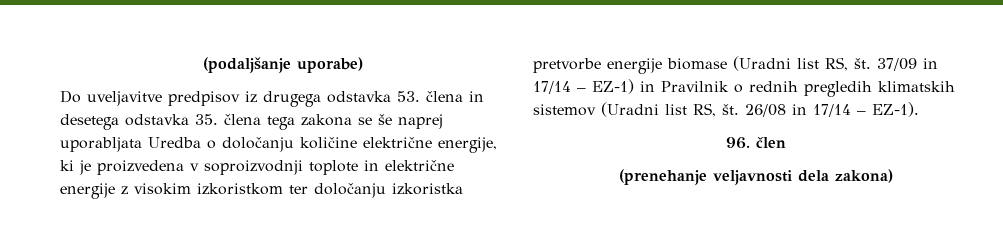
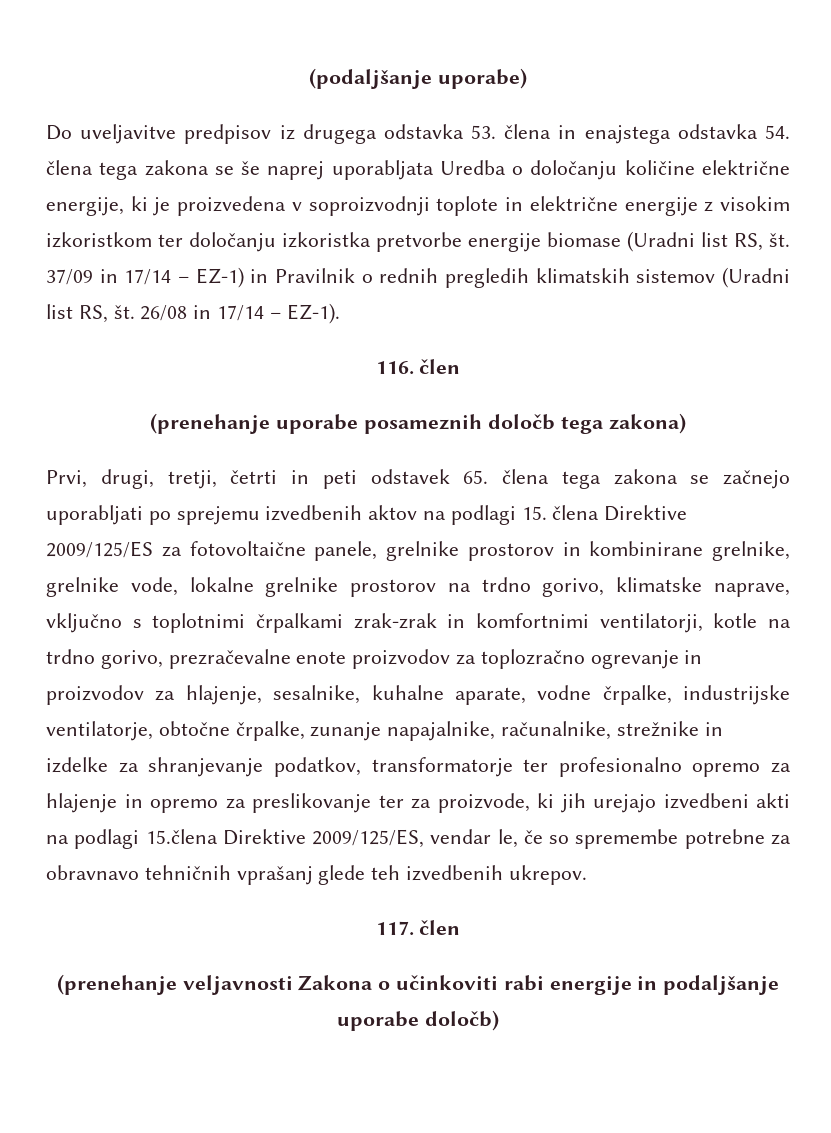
- Do uveljavitve predpisov iz drugega odstavka 53. člena in desetega odstavka 35. člena tega zakona se še naprej uporabljata Uredba o določanju količine električne energije, ki je proizvedena v soproizvodnji toplote in električne energije z visokim izkoristkom ter določanju izkoristka pretvorbe energije biomase (Uradni list RS, št.
+ Do uveljavitve predpisov iz drugega odstavka 53. člena in enajstega odstavka 54. člena tega zakona se še naprej uporabljata Uredba o določanju količine električne energije, ki je proizvedena v soproizvodnji toplote in električne energije z visokim izkoristkom ter določanju izkoristka pretvorbe energije biomase (Uradni list RS, št.
- 96. člen
- (prenehanje veljavnosti dela zakona)
+ 116. člen
+ (prenehanje uporabe posameznih določb tega zakona)
+ Prvi, drugi, tretji, četrti in peti odstavek 65. člena tega zakona se začnejo uporabljati po sprejemu izvedbenih aktov na podlagi 15. člena Direktive 2009/125/ES za fotovoltaične panele, grelnike prostorov in kombinirane grelnike, grelnike vode, lokalne grelnike prostorov na trdno gorivo, klimatske naprave, vključno s toplotnimi črpalkami zrak-zrak in komfortnimi ventilatorji, kotle na trdno gorivo, prezračevalne enote proizvodov za toplozračno ogrevanje in proizvodov za hlajenje, sesalnike, kuhalne aparate, vodne črpalke, industrijske ventilatorje, obtočne črpalke, zunanje napajalnike, računalnike, strežnike in izdelke za shranjevanje podatkov, transformatorje ter profesionalno opremo za hlajenje in opremo za preslikovanje ter za proizvode, ki jih urejajo izvedbeni akti na podlagi 15.člena Direktive 2009/125/ES, vendar le, če so spremembe potrebne za obravnavo tehničnih vprašanj glede teh izvedbenih ukrepov.
+ 117. člen
+ (prenehanje veljavnosti Zakona o učinkoviti rabi energije in podaljšanje uporabe določb)

